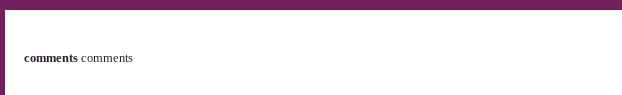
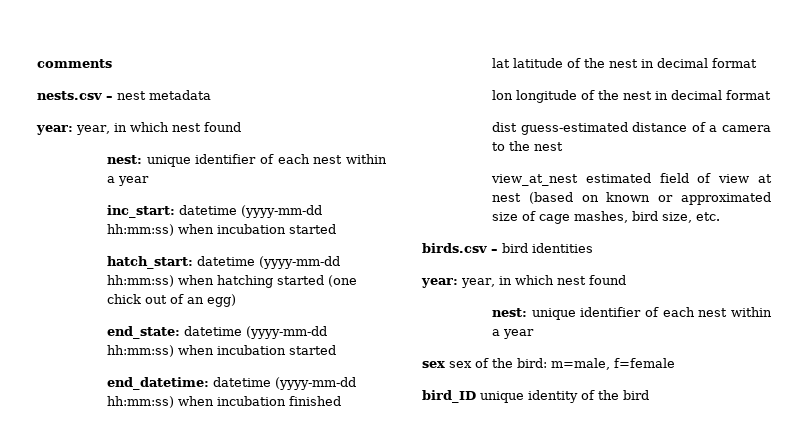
- comments comments
+ comments
+ nests.csv – nest metadata
+ year: year, in which nest found
+ nest: unique identifier of each nest within a year
+ inc_start: datetime (yyyy-mm-dd hh:mm:ss) when incubation started
+ hatch_start: datetime (yyyy-mm-dd hh:mm:ss) when hatching started (one chick out of an egg)
+ end_state: datetime (yyyy-mm-dd hh:mm:ss) when incubation started
+ end_datetime: datetime (yyyy-mm-dd hh:mm:ss) when incubation finished
+ lat latitude of the nest in decimal format
+ lon longitude of the nest in decimal format
+ dist guess-estimated distance of a camera to the nest
+ view_at_nest estimated field of view at nest (based on known or approximated size of cage mashes, bird size, etc.
+ birds.csv – bird identities
+ year: year, in which nest found
+ nest: unique identifier of each nest within a year
+ sex sex of the bird: m=male, f=female
+ bird_ID unique identity of the bird

